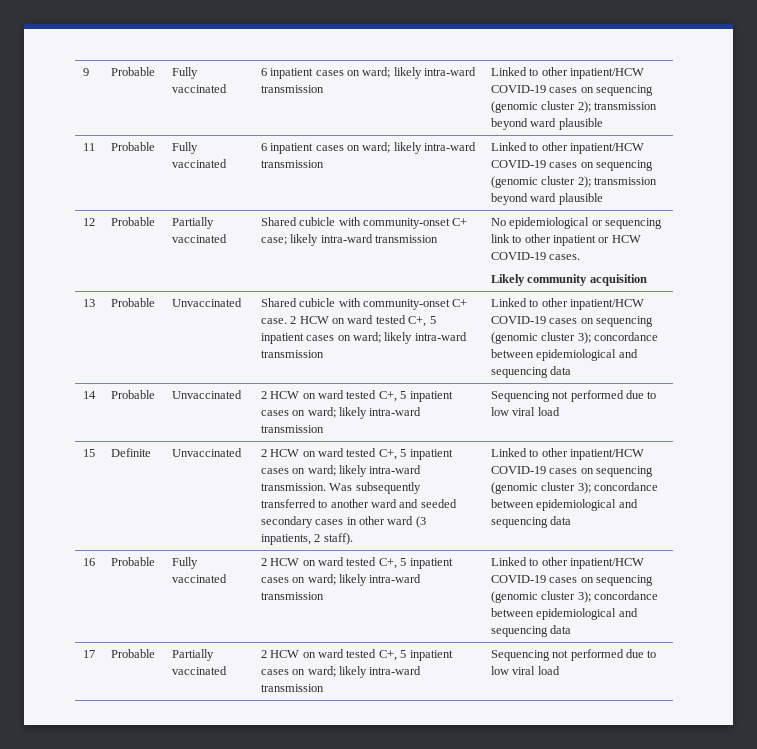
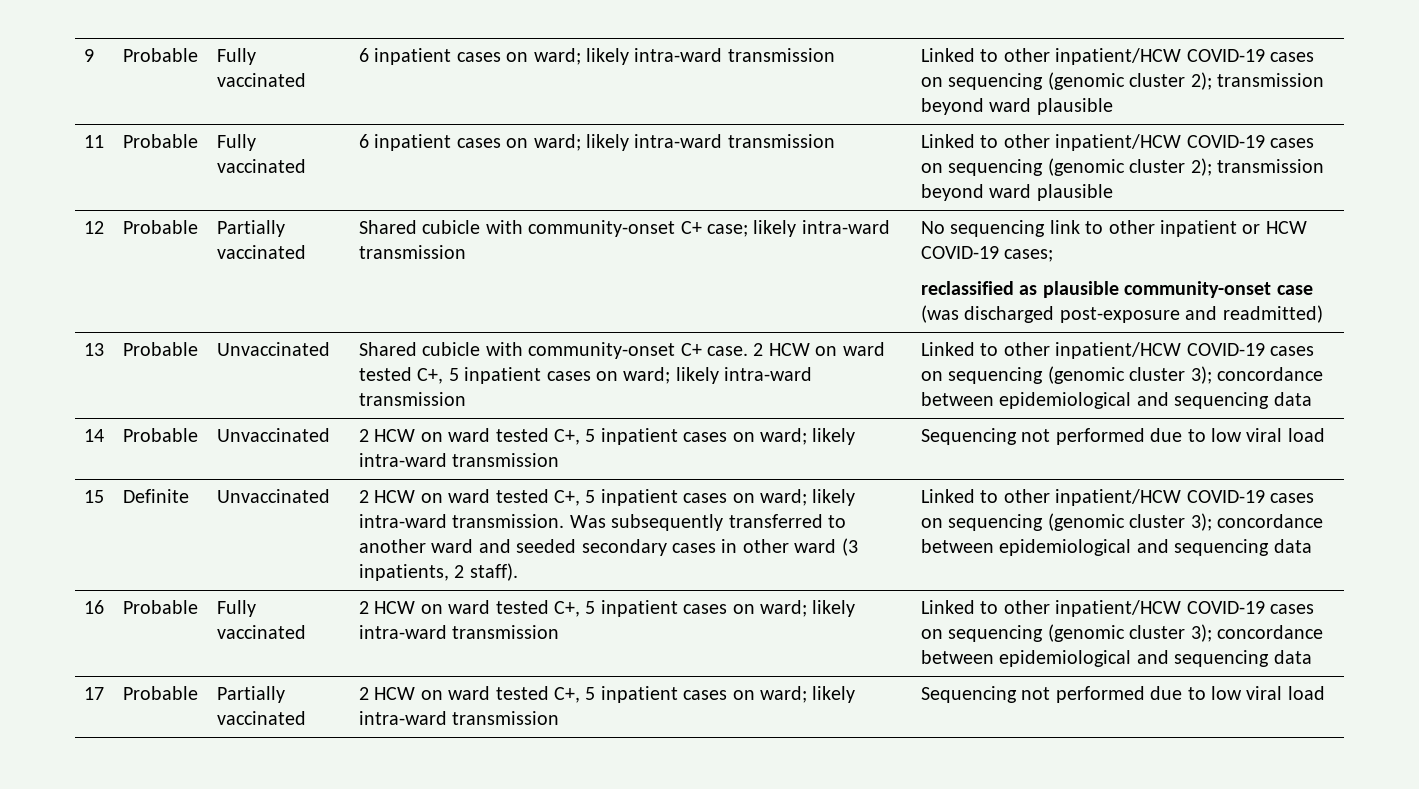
- 12 | Probable | Partially vaccinated | Shared cubicle with community-onset C+ case; likely intra-ward transmission | No epidemiological or sequencing link to other inpatient or HCW COVID-19 cases.
- Likely community acquisition
+ 12 | Probable | Partially vaccinated | Shared cubicle with community-onset C+ case; likely intra-ward transmission | No sequencing link to other inpatient or HCW COVID-19 cases;
+ reclassified as plausible community-onset case (was discharged post-exposure and readmitted)

